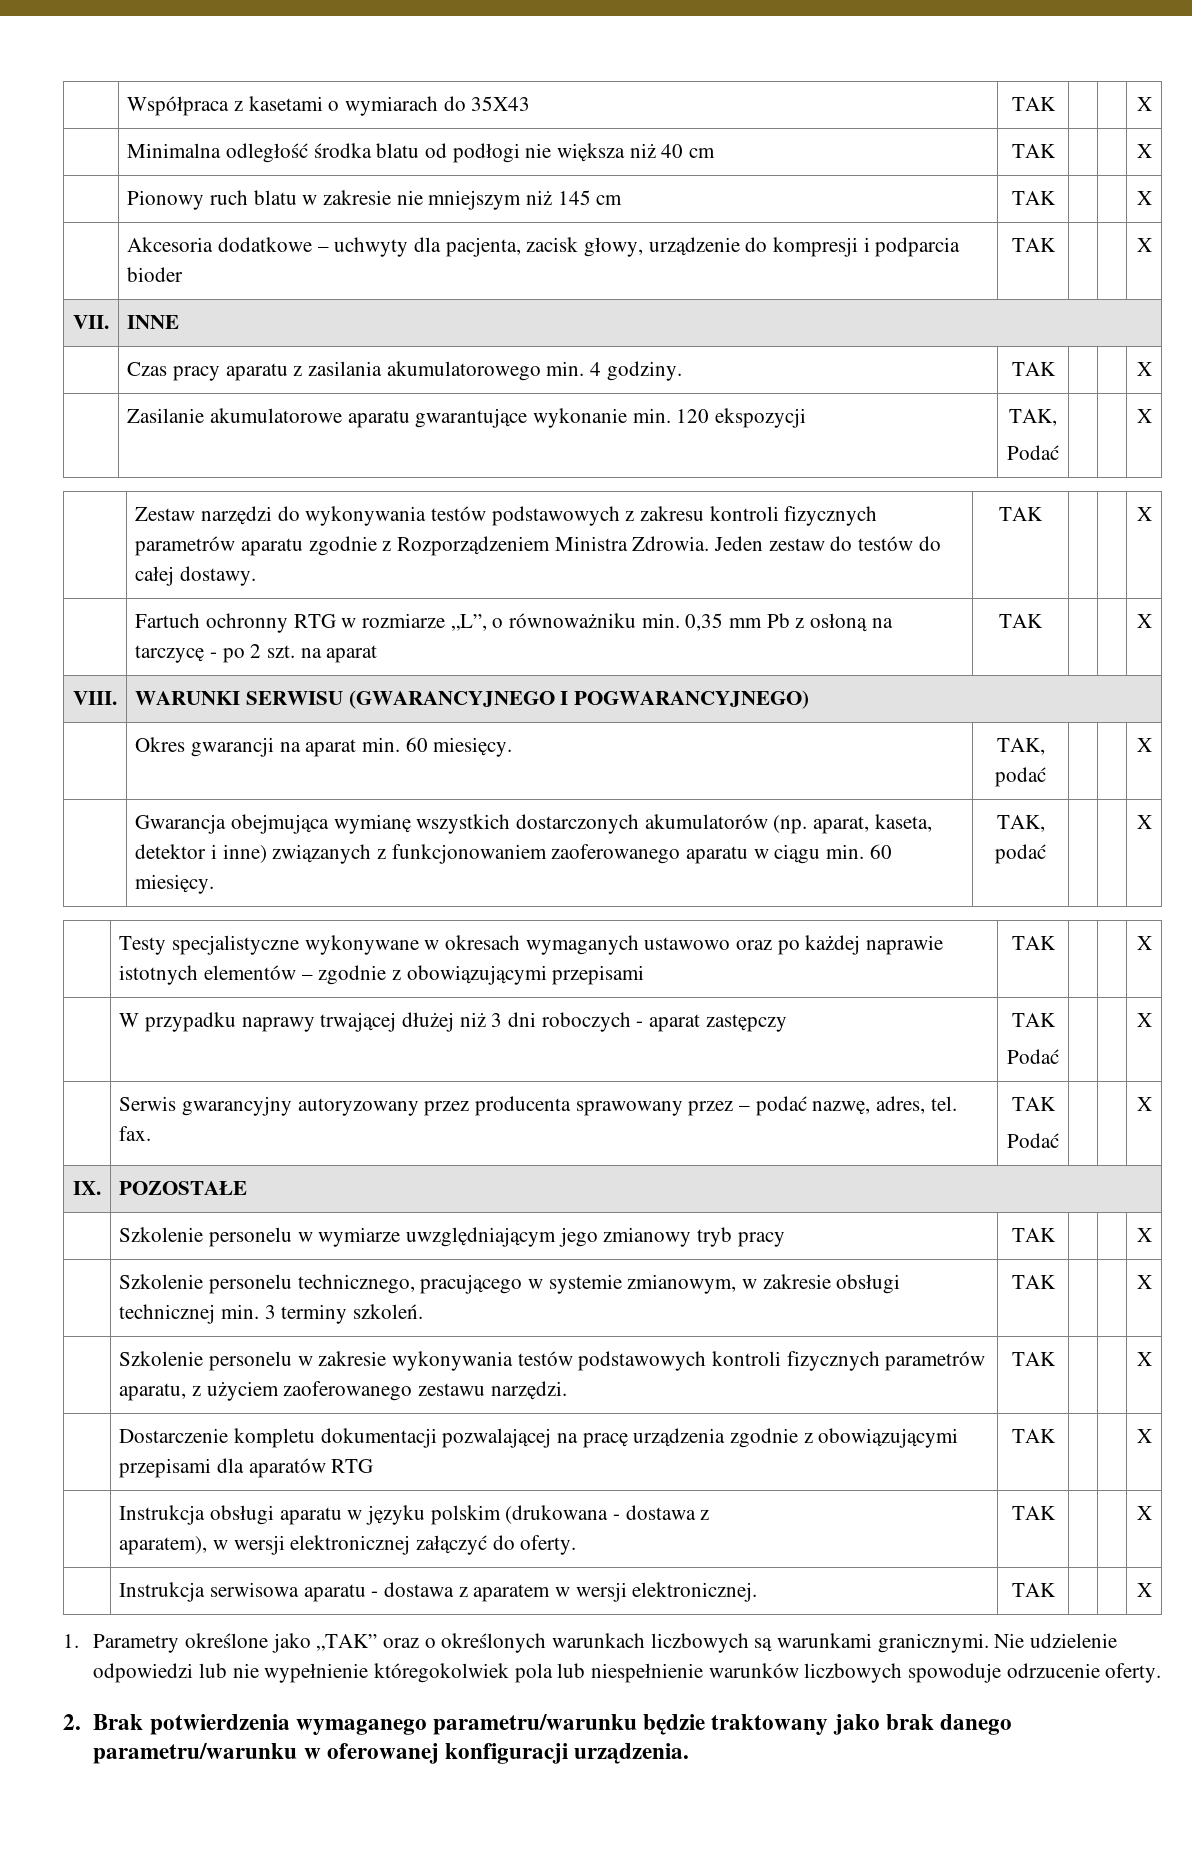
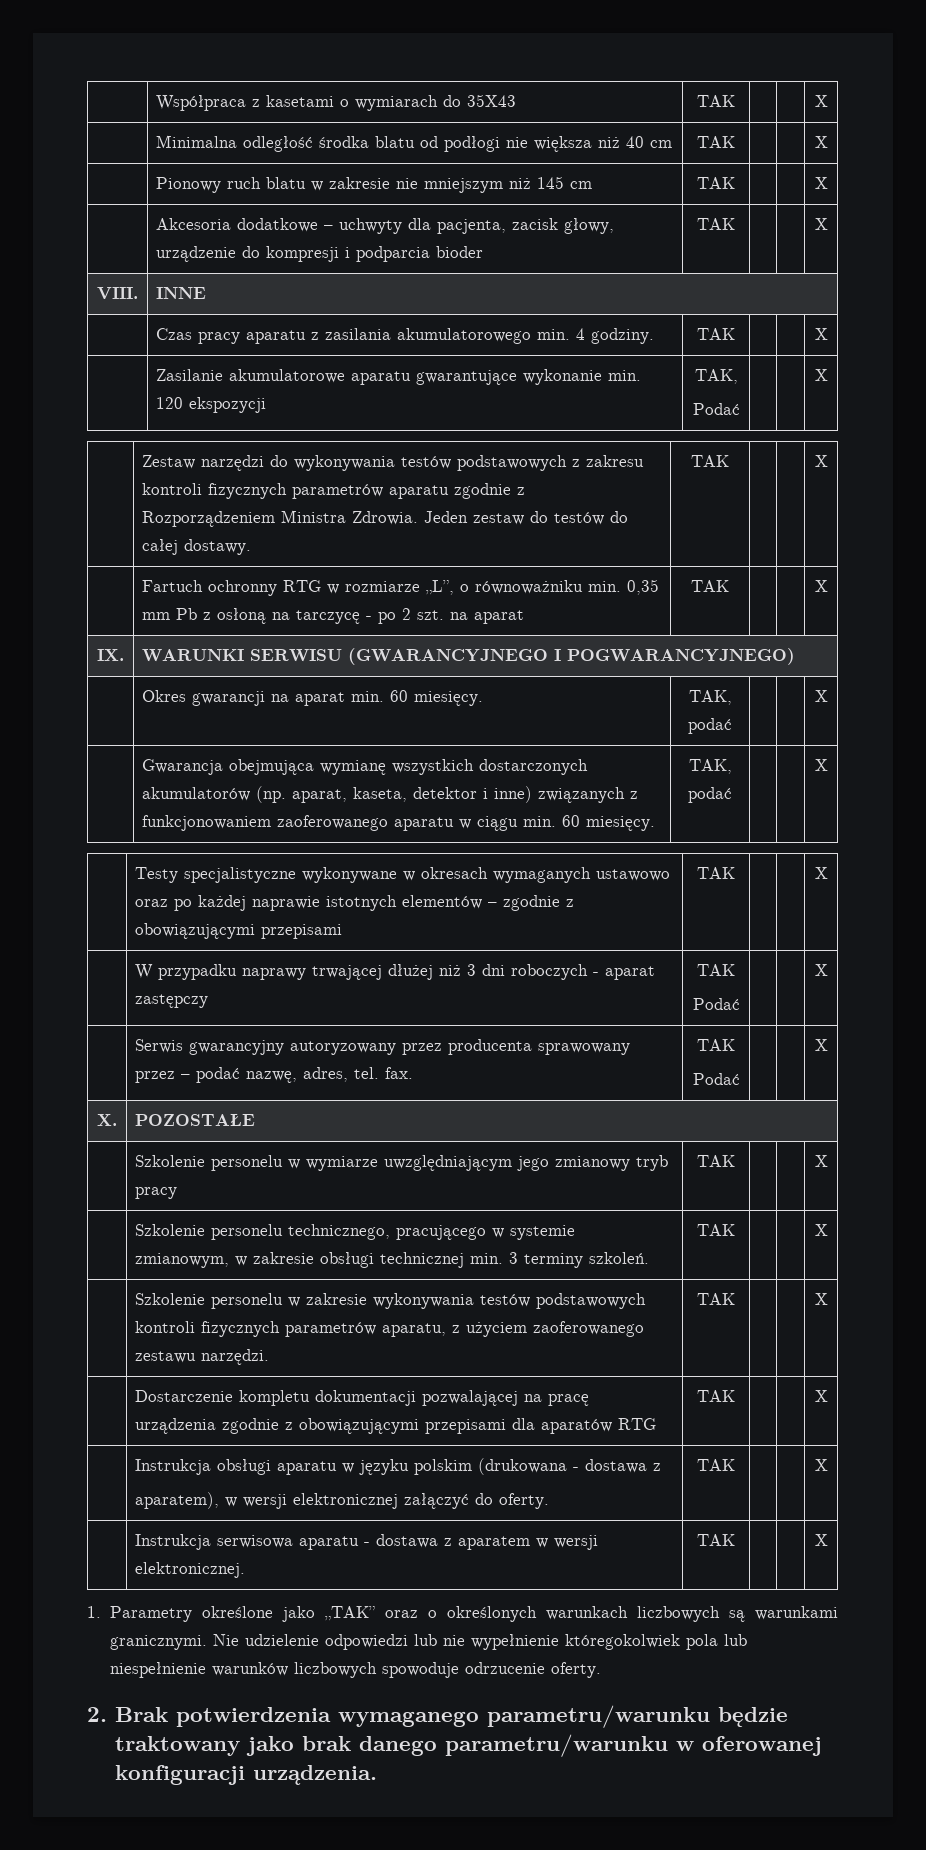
- VII. | INNE
+ VIII. | INNE
- VIII. | WARUNKI SERWISU (GWARANCYJNEGO I POGWARANCYJNEGO)
+ IX. | WARUNKI SERWISU (GWARANCYJNEGO I POGWARANCYJNEGO)
- IX. | POZOSTAŁE
+ X. | POZOSTAŁE

